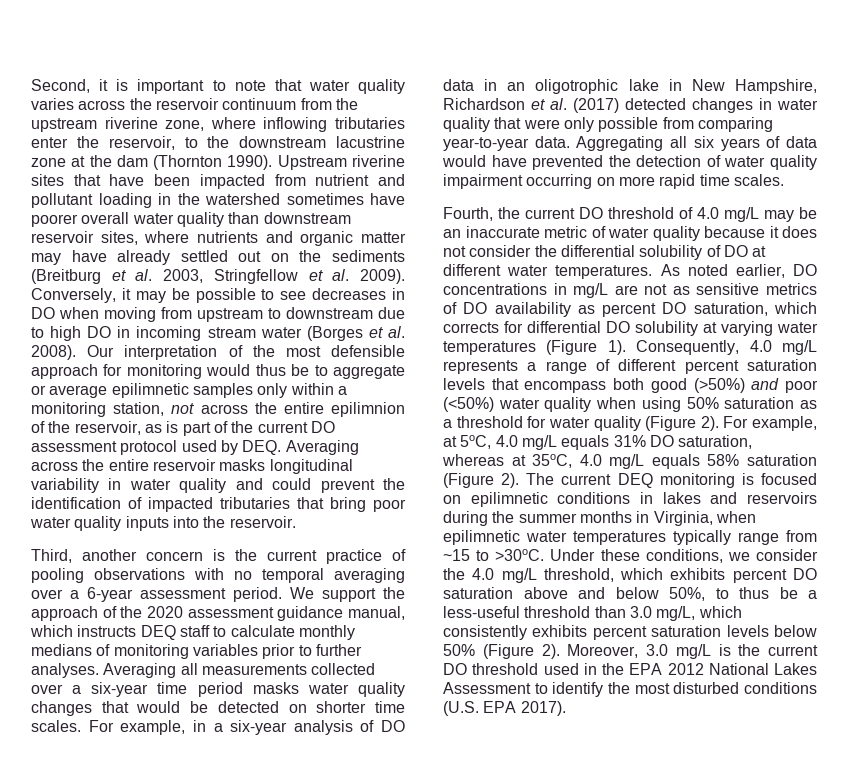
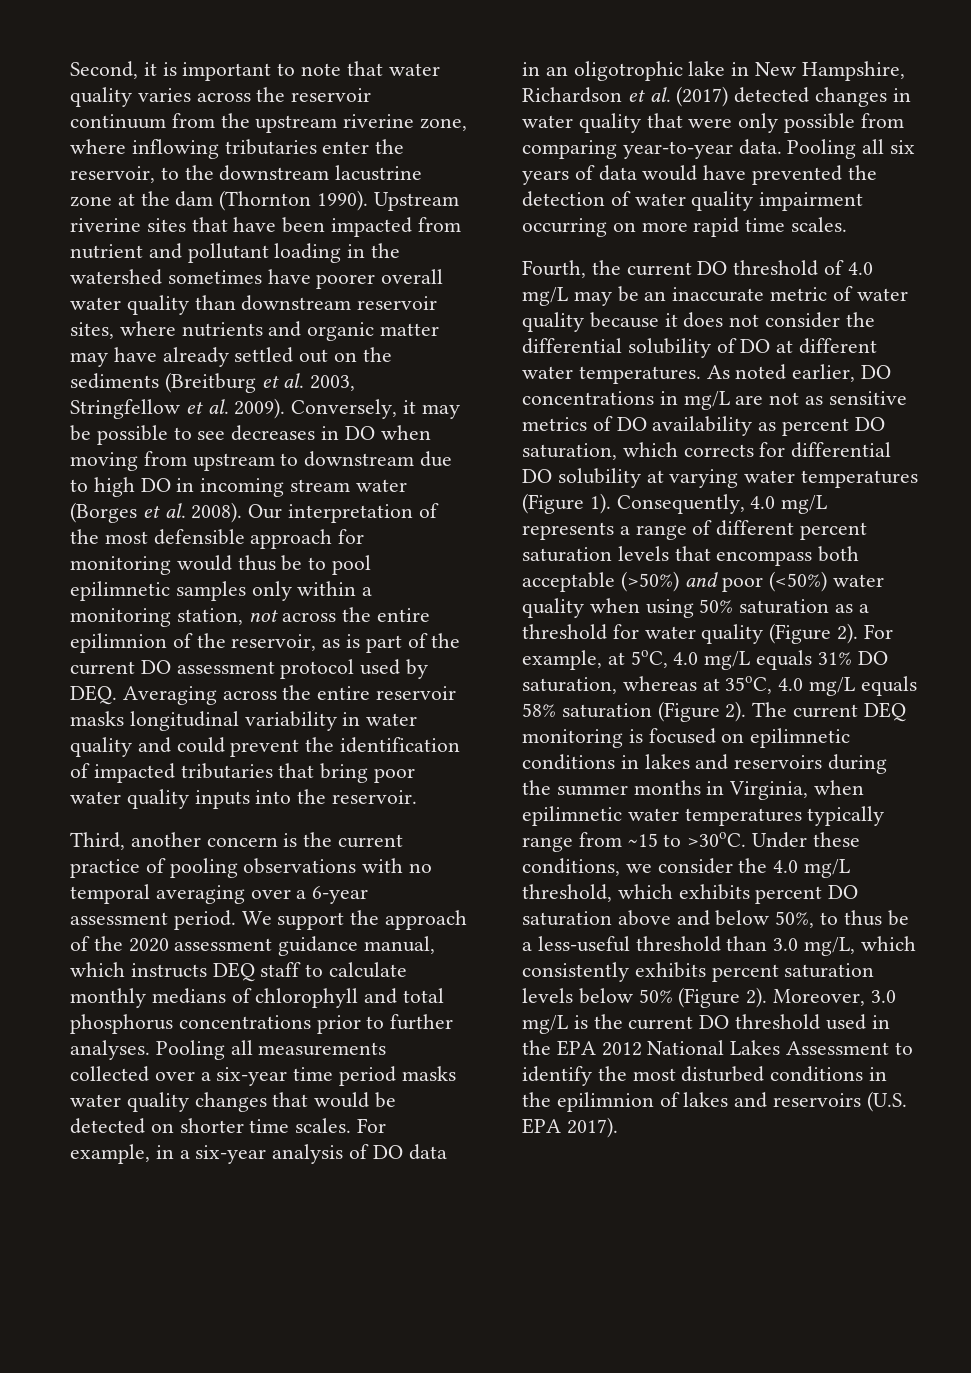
- Our interpretation of the most defensible approach for monitoring would thus be to aggregate or average epilimnetic samples only within a monitoring station, not across the entire epilimnion of the reservoir, as is part of the current DO assessment protocol used by DEQ. Averaging across the entire reservoir masks longitudinal variability in water quality and could prevent the identification of impacted tributaries that bring poor water quality inputs into the reservoir.
+ Our interpretation of the most defensible approach for monitoring would thus be to pool epilimnetic samples only within a monitoring station, not across the entire epilimnion of the reservoir, as is part of the current DO assessment protocol used by DEQ. Averaging across the entire reservoir masks longitudinal variability in water quality and could prevent the identification of impacted tributaries that bring poor water quality inputs into the reservoir.
- We support the approach of the 2020 assessment guidance manual, which instructs DEQ staff to calculate monthly medians of monitoring variables prior to further analyses.
+ We support the approach of the 2020 assessment guidance manual, which instructs DEQ staff to calculate monthly medians of chlorophyll and total phosphorus concentrations prior to further analyses.
- Averaging all measurements collected over a six-year time period masks water quality changes that would be detected on shorter time scales.
+ Pooling all measurements collected over a six-year time period masks water quality changes that would be detected on shorter time scales.
- Aggregating all six years of data would have prevented the detection of water quality impairment occurring on more rapid time scales.
+ Pooling all six years of data would have prevented the detection of water quality impairment occurring on more rapid time scales.
- Consequently, 4.0 mg/L represents a range of different percent saturation levels that encompass both good (>50%) and poor (<50%) water quality when using 50% saturation as a threshold for water quality (Figure 2).
+ Consequently, 4.0 mg/L represents a range of different percent saturation levels that encompass both acceptable (>50%) and poor (<50%) water quality when using 50% saturation as a threshold for water quality (Figure 2).
- Moreover, 3.0 mg/L is the current DO threshold used in the EPA 2012 National Lakes Assessment to identify the most disturbed conditions (U.S. EPA 2017).
+ Moreover, 3.0 mg/L is the current DO threshold used in the EPA 2012 National Lakes Assessment to identify the most disturbed conditions in the epilimnion of lakes and reservoirs (U.S. EPA 2017).

